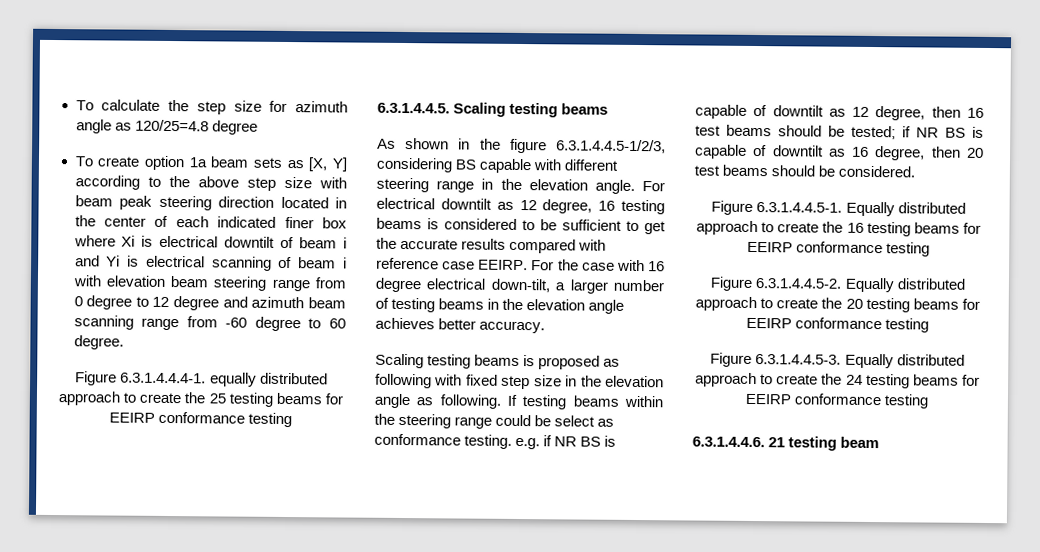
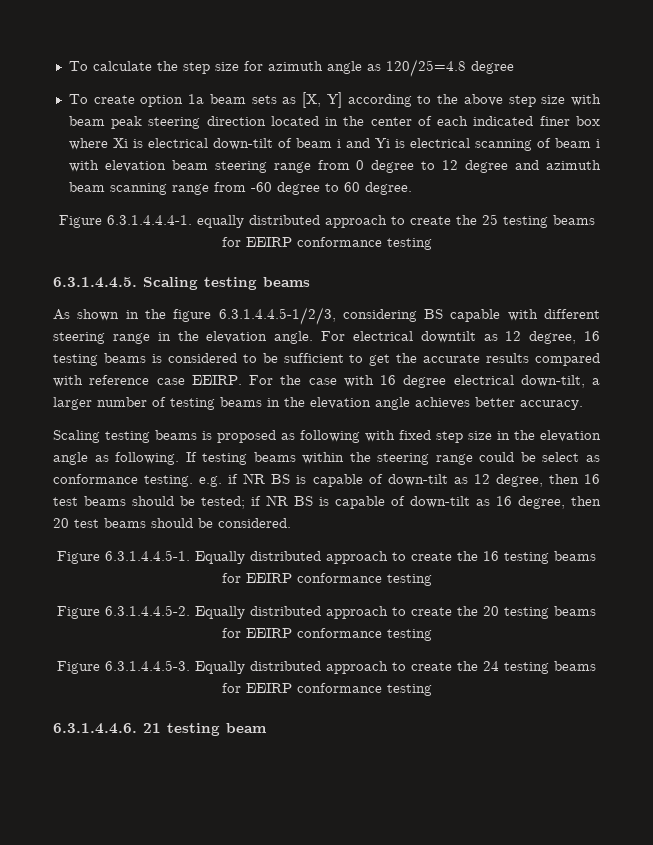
- To create option 1a beam sets as [X, Y] according to the above step size with beam peak steering direction located in the center of each indicated finer box where Xi is electrical downtilt of beam i and Yi is electrical scanning of beam i with elevation beam steering range from 0 degree to 12 degree and azimuth beam scanning range from -60 degree to 60 degree.
+ To create option 1a beam sets as [X, Y] according to the above step size with beam peak steering direction located in the center of each indicated finer box where Xi is electrical down-tilt of beam i and Yi is electrical scanning of beam i with elevation beam steering range from 0 degree to 12 degree and azimuth beam scanning range from -60 degree to 60 degree.
- If testing beams within the steering range could be select as conformance testing. e.g. if NR BS is capable of downtilt as 12 degree, then 16 test beams should be tested; if NR BS is capable of downtilt as 16 degree, then 20 test beams should be considered.
+ If testing beams within the steering range could be select as conformance testing. e.g. if NR BS is capable of down-tilt as 12 degree, then 16 test beams should be tested; if NR BS is capable of down-tilt as 16 degree, then 20 test beams should be considered.

